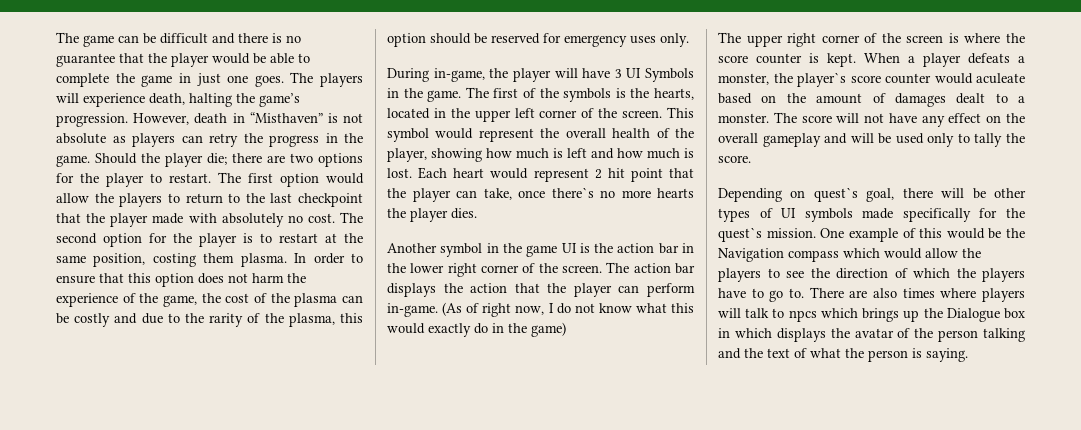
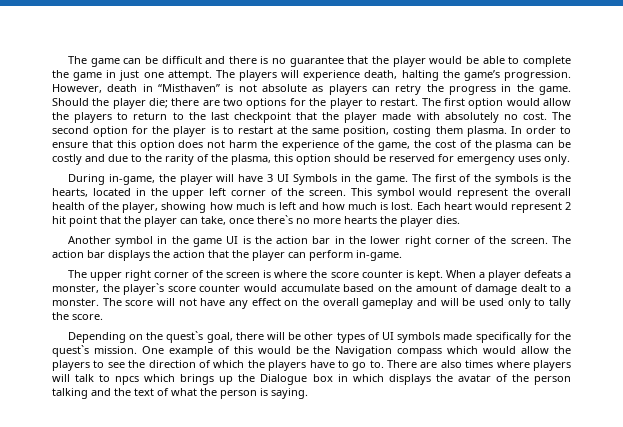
- The game can be difficult and there is no guarantee that the player would be able to complete the game in just one goes.
+ The game can be difficult and there is no guarantee that the player would be able to complete the game in just one attempt.
- (As of right now, I do not know what this would exactly do in the game)
- When a player defeats a monster, the player`s score counter would aculeate based on the amount of damages dealt to a monster.
+ When a player defeats a monster, the player`s score counter would accumulate based on the amount of damage dealt to a monster.
- Depending on quest`s goal, there will be other types of UI symbols made specifically for the quest`s mission.
+ Depending on the quest`s goal, there will be other types of UI symbols made specifically for the quest`s mission.

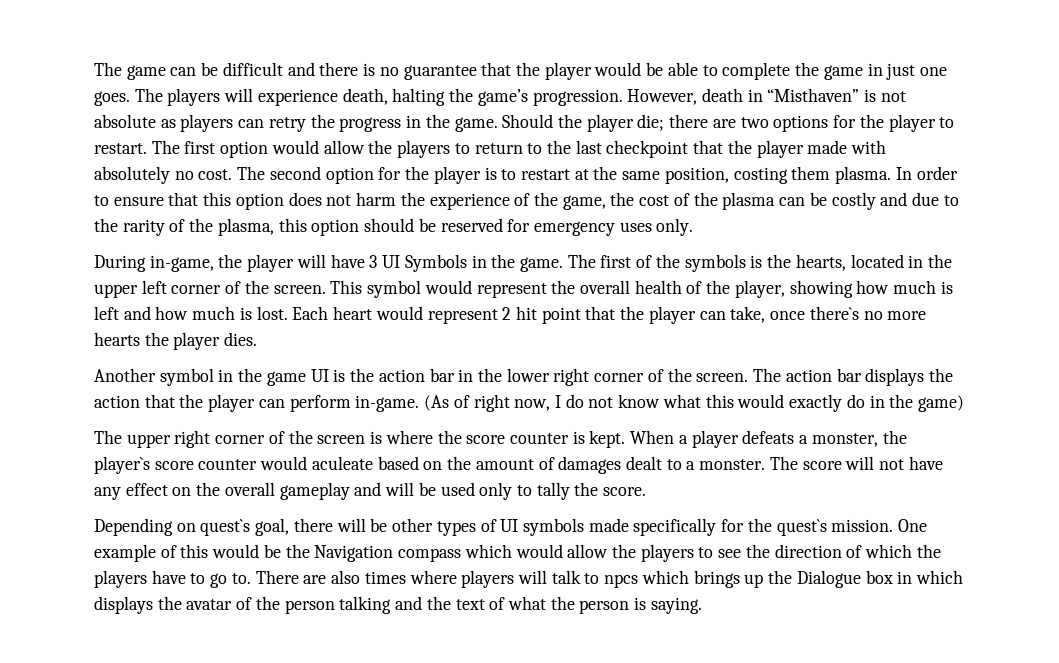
- The game can be difficult and there is no guarantee that the player would be able to complete the game in just one attempt.
+ The game can be difficult and there is no guarantee that the player would be able to complete the game in just one goes.
+ (As of right now, I do not know what this would exactly do in the game)
- When a player defeats a monster, the player`s score counter would accumulate based on the amount of damage dealt to a monster.
+ When a player defeats a monster, the player`s score counter would aculeate based on the amount of damages dealt to a monster.
- Depending on the quest`s goal, there will be other types of UI symbols made specifically for the quest`s mission.
+ Depending on quest`s goal, there will be other types of UI symbols made specifically for the quest`s mission.

